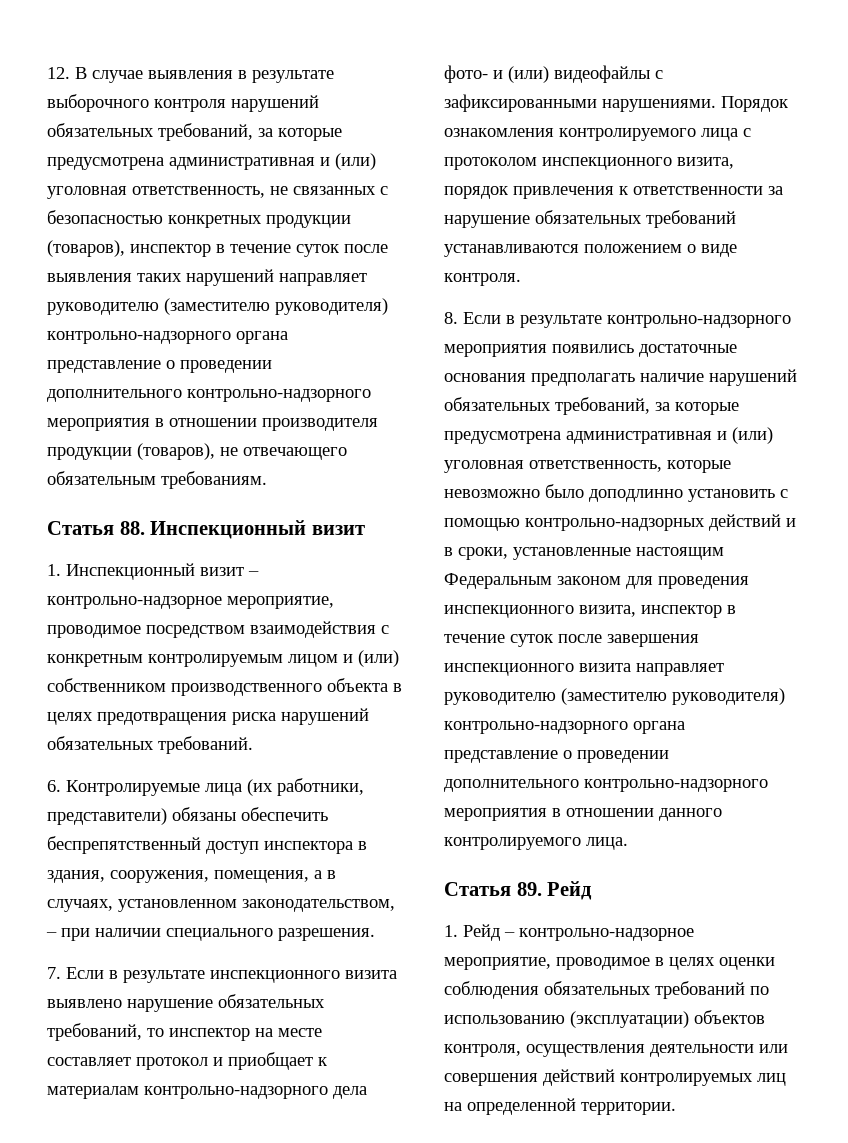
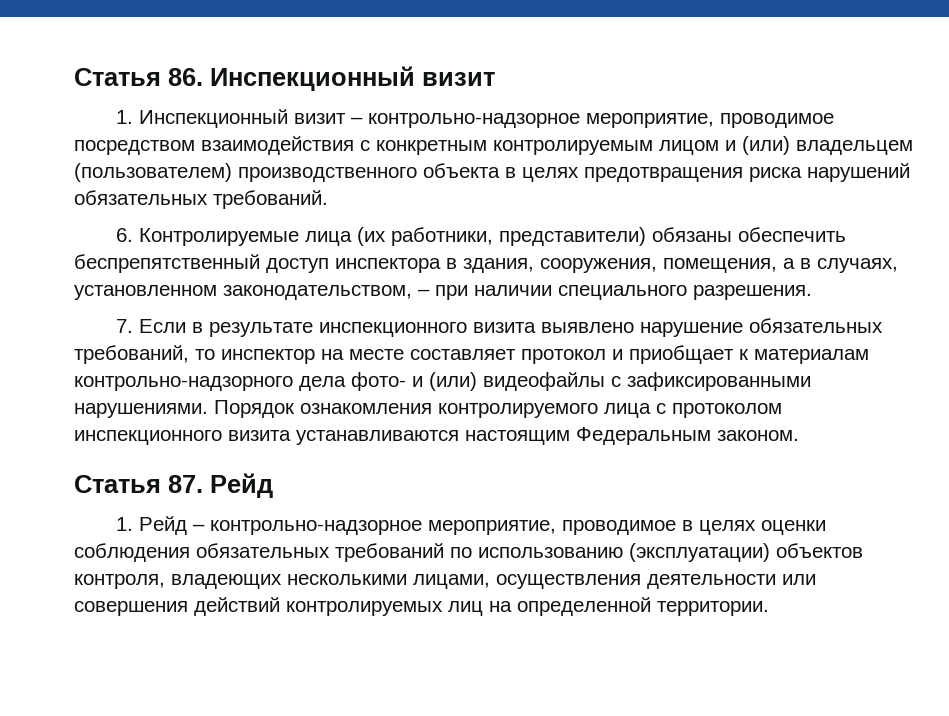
- 12. В случае выявления в результате выборочного контроля нарушений обязательных требований, за которые предусмотрена административная и (или) уголовная ответственность, не связанных с безопасностью конкретных продукции (товаров), инспектор в течение суток после выявления таких нарушений направляет руководителю (заместителю руководителя) контрольно-надзорного органа представление о проведении дополнительного контрольно-надзорного мероприятия в отношении производителя продукции (товаров), не отвечающего обязательным требованиям.
- Статья 88. Инспекционный визит
+ Статья 86. Инспекционный визит
- 1. Инспекционный визит – контрольно-надзорное мероприятие, проводимое посредством взаимодействия с конкретным контролируемым лицом и (или) собственником производственного объекта в целях предотвращения риска нарушений обязательных требований.
+ 1. Инспекционный визит – контрольно-надзорное мероприятие, проводимое посредством взаимодействия с конкретным контролируемым лицом и (или) владельцем (пользователем) производственного объекта в целях предотвращения риска нарушений обязательных требований.
- Порядок ознакомления контролируемого лица с протоколом инспекционного визита, порядок привлечения к ответственности за нарушение обязательных требований устанавливаются положением о виде контроля.
- 8. Если в результате контрольно-надзорного мероприятия появились достаточные основания предполагать наличие нарушений обязательных требований, за которые предусмотрена административная и (или) уголовная ответственность, которые невозможно было доподлинно установить с помощью контрольно-надзорных действий и в сроки, установленные настоящим Федеральным законом для проведения инспекционного визита, инспектор в течение суток после завершения инспекционного визита направляет руководителю (заместителю руководителя) контрольно-надзорного органа представление о проведении дополнительного контрольно-надзорного мероприятия в отношении данного контролируемого лица.
- Статья 89. Рейд
+ Порядок ознакомления контролируемого лица с протоколом инспекционного визита устанавливаются настоящим Федеральным законом.
+ Статья 87. Рейд
- 1. Рейд – контрольно-надзорное мероприятие, проводимое в целях оценки соблюдения обязательных требований по использованию (эксплуатации) объектов контроля, осуществления деятельности или совершения действий контролируемых лиц на определенной территории.
+ 1. Рейд – контрольно-надзорное мероприятие, проводимое в целях оценки соблюдения обязательных требований по использованию (эксплуатации) объектов контроля, владеющих несколькими лицами, осуществления деятельности или совершения действий контролируемых лиц на определенной территории.

